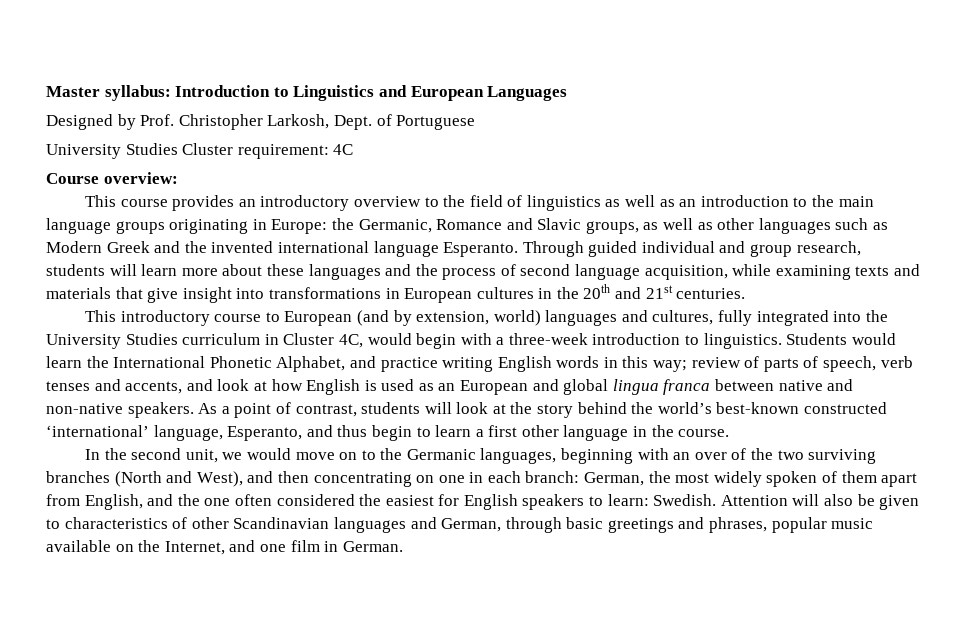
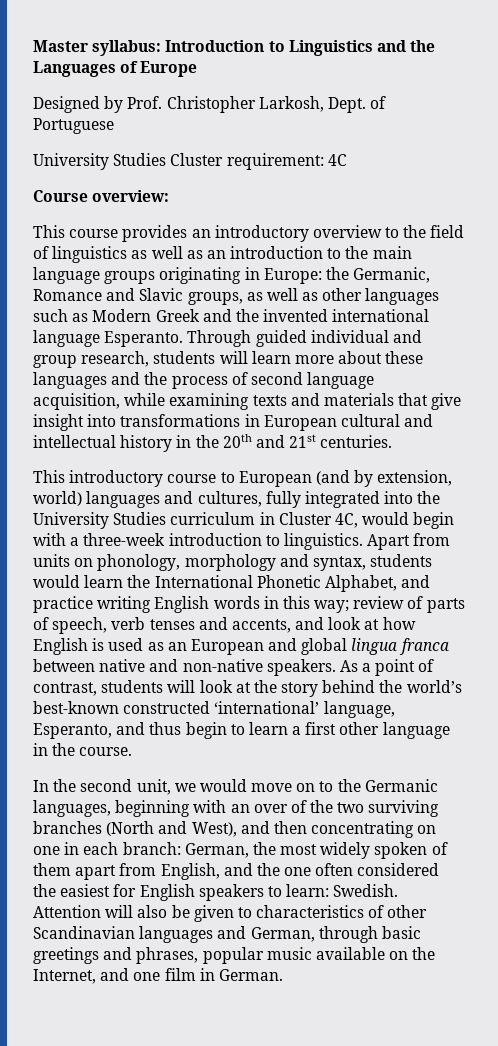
- Master syllabus: Introduction to Linguistics and European Languages
+ Master syllabus: Introduction to Linguistics and the Languages of Europe
- Through guided individual and group research, students will learn more about these languages and the process of second language acquisition, while examining texts and materials that give insight into transformations in European cultures in the 20th and 21st centuries.
+ Through guided individual and group research, students will learn more about these languages and the process of second language acquisition, while examining texts and materials that give insight into transformations in European cultural and intellectual history in the 20th and 21st centuries.
- Students would learn the International Phonetic Alphabet, and practice writing English words in this way; review of parts of speech, verb tenses and accents, and look at how English is used as an European and global lingua franca between native and non-native speakers.
+ Apart from units on phonology, morphology and syntax, students would learn the International Phonetic Alphabet, and practice writing English words in this way; review of parts of speech, verb tenses and accents, and look at how English is used as an European and global lingua franca between native and non-native speakers.

